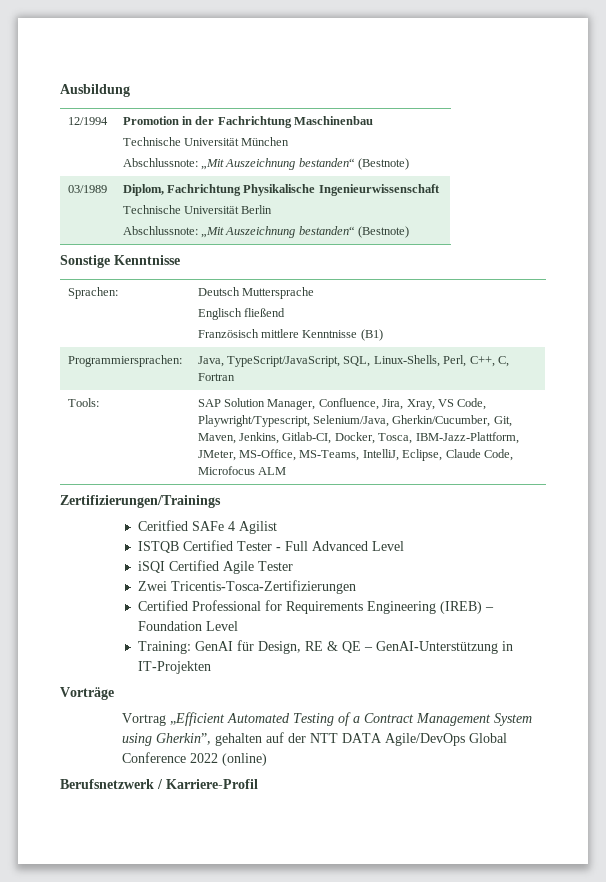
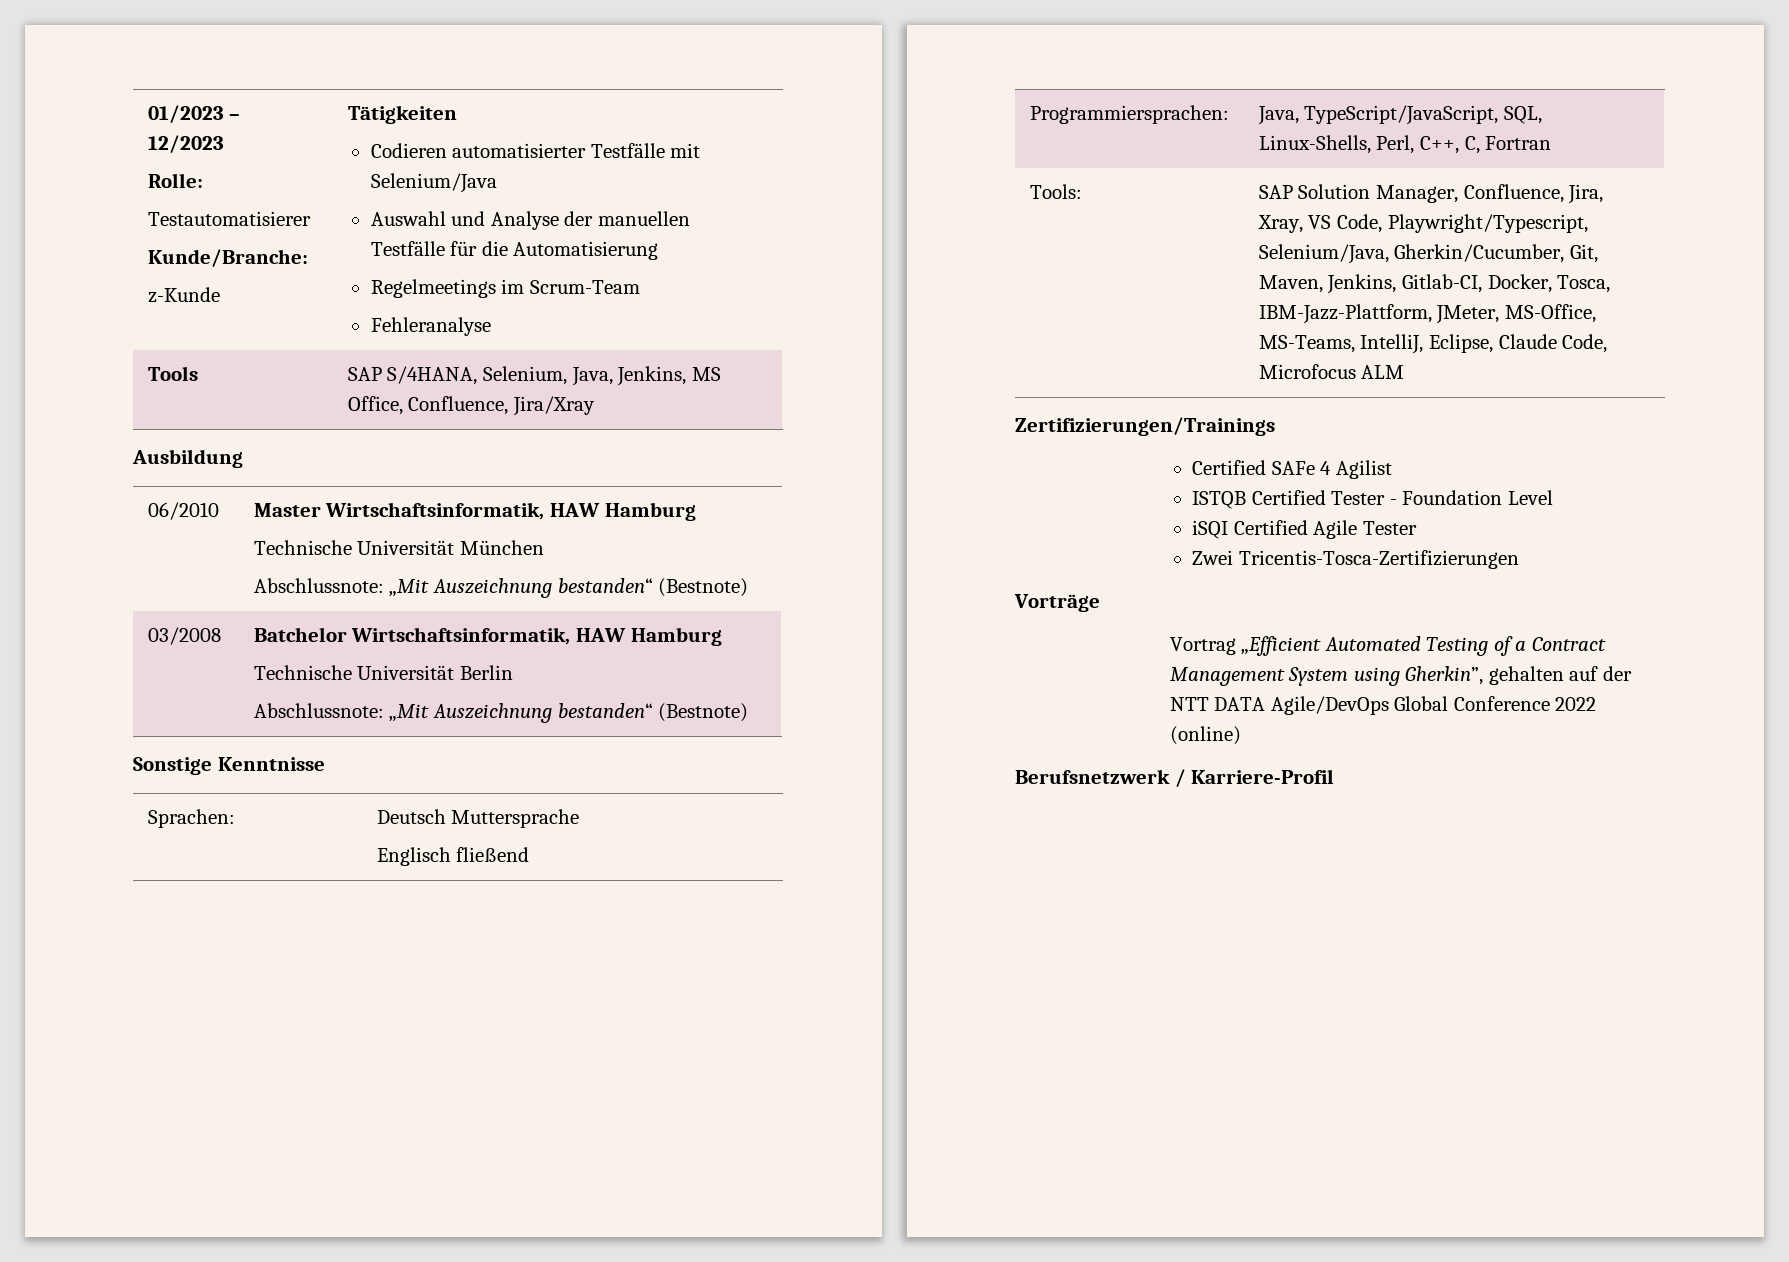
+ 01/2023 – 12/2023
+ Rolle:
+ Testautomatisierer
+ Kunde/Branche:
+ z-Kunde | Tätigkeiten
+ Codieren automatisierter Testfälle mit Selenium/Java
+ Auswahl und Analyse der manuellen Testfälle für die Automatisierung
+ Regelmeetings im Scrum-Team
+ Fehleranalyse
+ Tools | SAP S/4HANA, Selenium, Java, Jenkins, MS Office, Confluence, Jira/Xray
  Ausbildung
- 12/1994 | Promotion in der Fachrichtung Maschinenbau
+ 06/2010 | Master Wirtschaftsinformatik, HAW Hamburg
- 03/1989 | Diplom, Fachrichtung Physikalische Ingenieurwissenschaft
+ 03/2008 | Batchelor Wirtschaftsinformatik, HAW Hamburg
  Sprachen: | Deutsch Muttersprache
  Englisch fließend
- Französisch mittlere Kenntnisse (B1)
- Ceritfied SAFe 4 Agilist
+ Certified SAFe 4 Agilist
- ISTQB Certified Tester - Full Advanced Level
+ ISTQB Certified Tester - Foundation Level
- Certified Professional for Requirements Engineering (IREB) – Foundation Level
- Training: GenAI für Design, RE & QE – GenAI-Unterstützung in IT-Projekten

